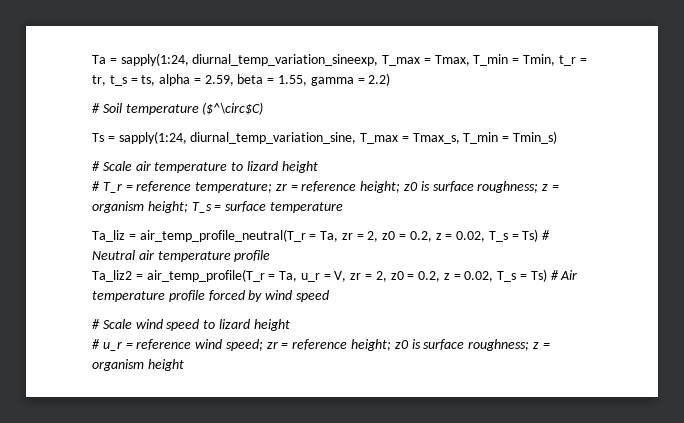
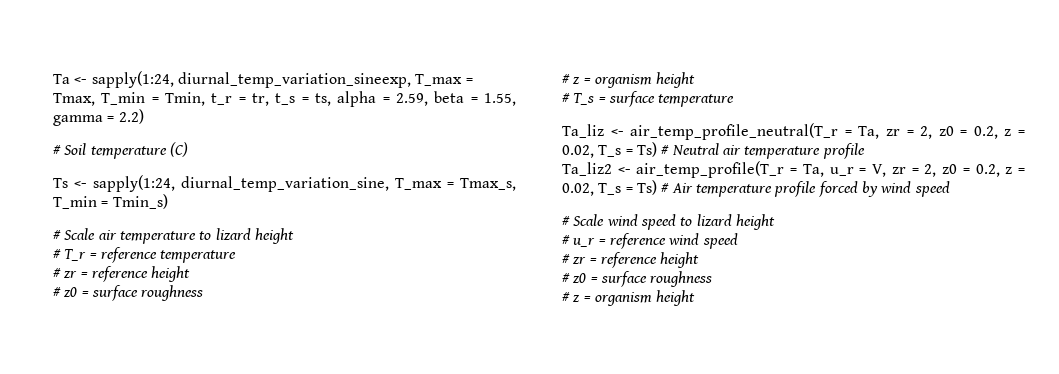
- Ta = sapply(1:24, diurnal_temp_variation_sineexp, T_max = Tmax, T_min = Tmin, t_r = tr, t_s = ts, alpha = 2.59, beta = 1.55, gamma = 2.2)
+ Ta <- sapply(1:24, diurnal_temp_variation_sineexp, T_max = Tmax, T_min = Tmin, t_r = tr, t_s = ts, alpha = 2.59, beta = 1.55, gamma = 2.2)
- # Soil temperature ($^\circ$C)
+ # Soil temperature (C)
- Ts = sapply(1:24, diurnal_temp_variation_sine, T_max = Tmax_s, T_min = Tmin_s)
+ Ts <- sapply(1:24, diurnal_temp_variation_sine, T_max = Tmax_s, T_min = Tmin_s)
- # T_r = reference temperature; zr = reference height; z0 is surface roughness; z = organism height; T_s = surface temperature
+ # T_r = reference temperature
+ # zr = reference height
+ # z0 = surface roughness
+ # z = organism height
+ # T_s = surface temperature
- Ta_liz = air_temp_profile_neutral(T_r = Ta, zr = 2, z0 = 0.2, z = 0.02, T_s = Ts) # Neutral air temperature profile
+ Ta_liz <- air_temp_profile_neutral(T_r = Ta, zr = 2, z0 = 0.2, z = 0.02, T_s = Ts) # Neutral air temperature profile
- Ta_liz2 = air_temp_profile(T_r = Ta, u_r = V, zr = 2, z0 = 0.2, z = 0.02, T_s = Ts) # Air temperature profile forced by wind speed
+ Ta_liz2 <- air_temp_profile(T_r = Ta, u_r = V, zr = 2, z0 = 0.2, z = 0.02, T_s = Ts) # Air temperature profile forced by wind speed
- # u_r = reference wind speed; zr = reference height; z0 is surface roughness; z = organism height
+ # u_r = reference wind speed
+ # zr = reference height
+ # z0 = surface roughness
+ # z = organism height

